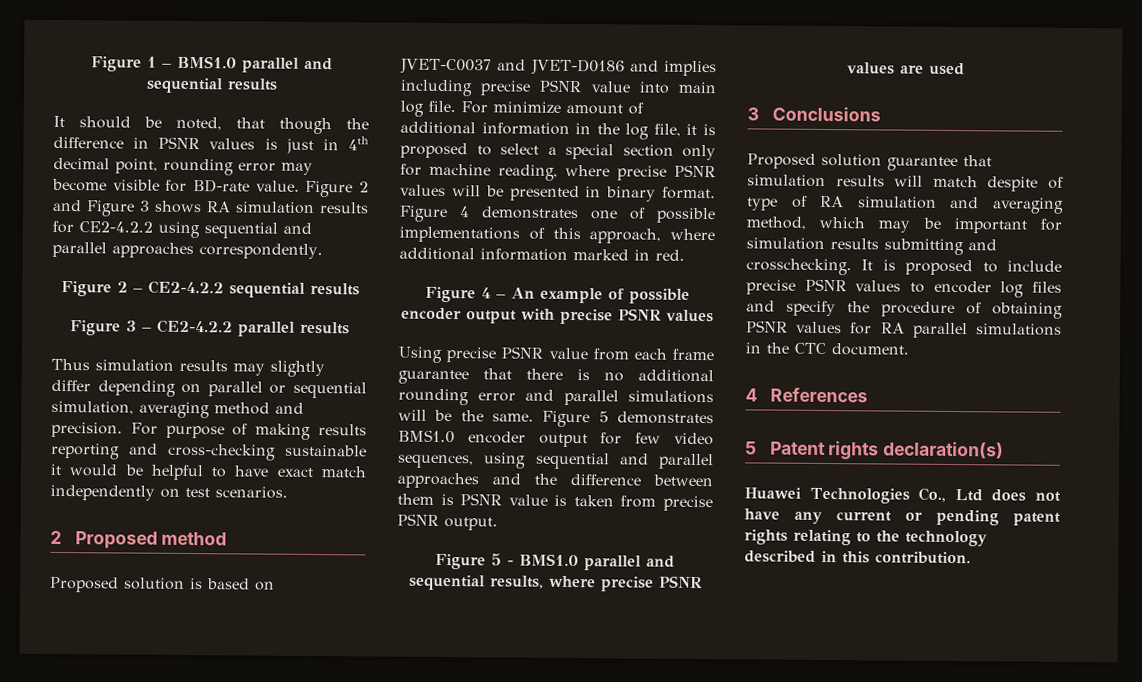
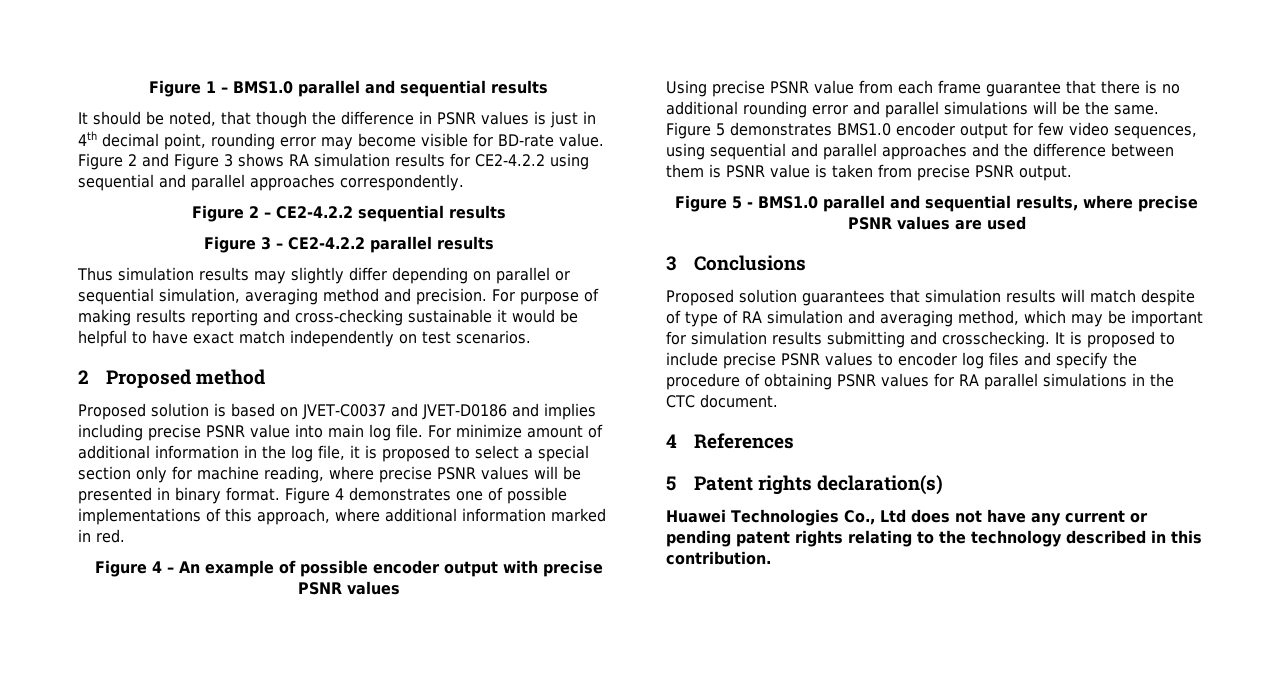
- Proposed solution guarantee that simulation results will match despite of type of RA simulation and averaging method, which may be important for simulation results submitting and crosschecking.
+ Proposed solution guarantees that simulation results will match despite of type of RA simulation and averaging method, which may be important for simulation results submitting and crosschecking.

